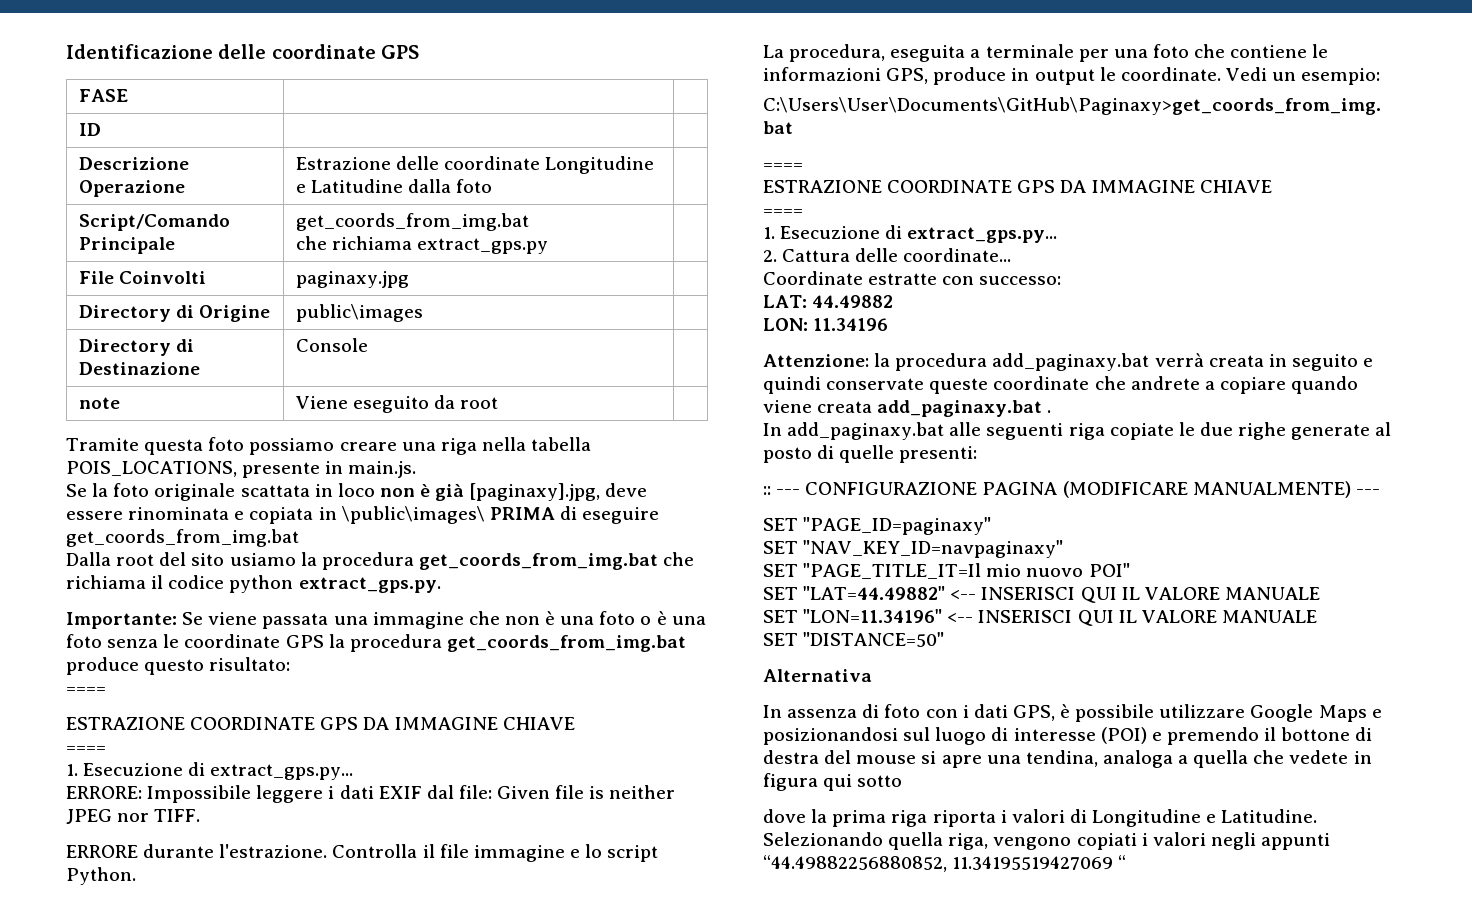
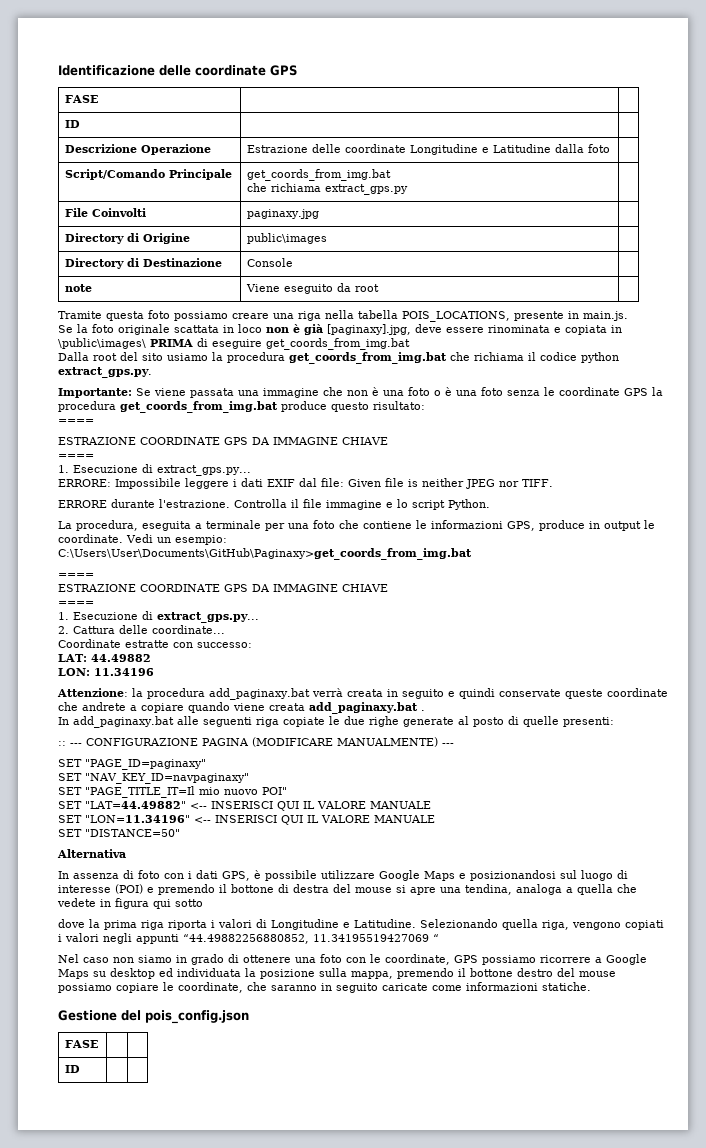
+ Nel caso non siamo in grado di ottenere una foto con le coordinate, GPS possiamo ricorrere a Google Maps su desktop ed individuata la posizione sulla mappa, premendo il bottone destro del mouse possiamo copiare le coordinate, che saranno in seguito caricate come informazioni statiche.
+ Gestione del pois_config.json
+ FASE | |
+ ID | |

